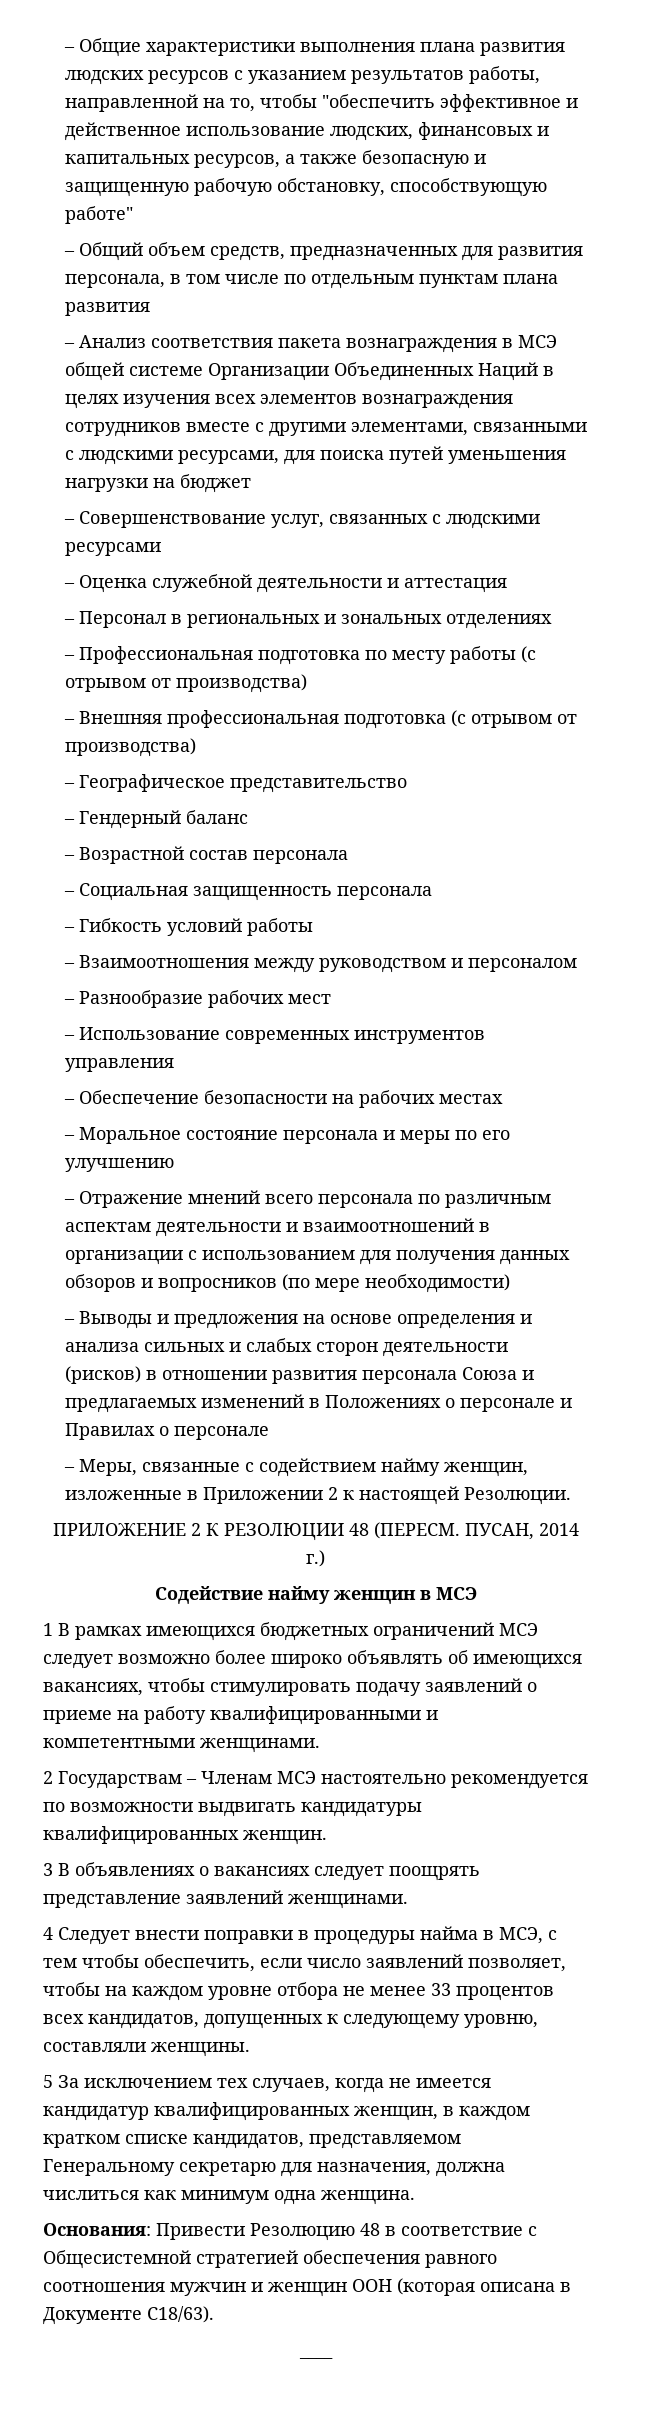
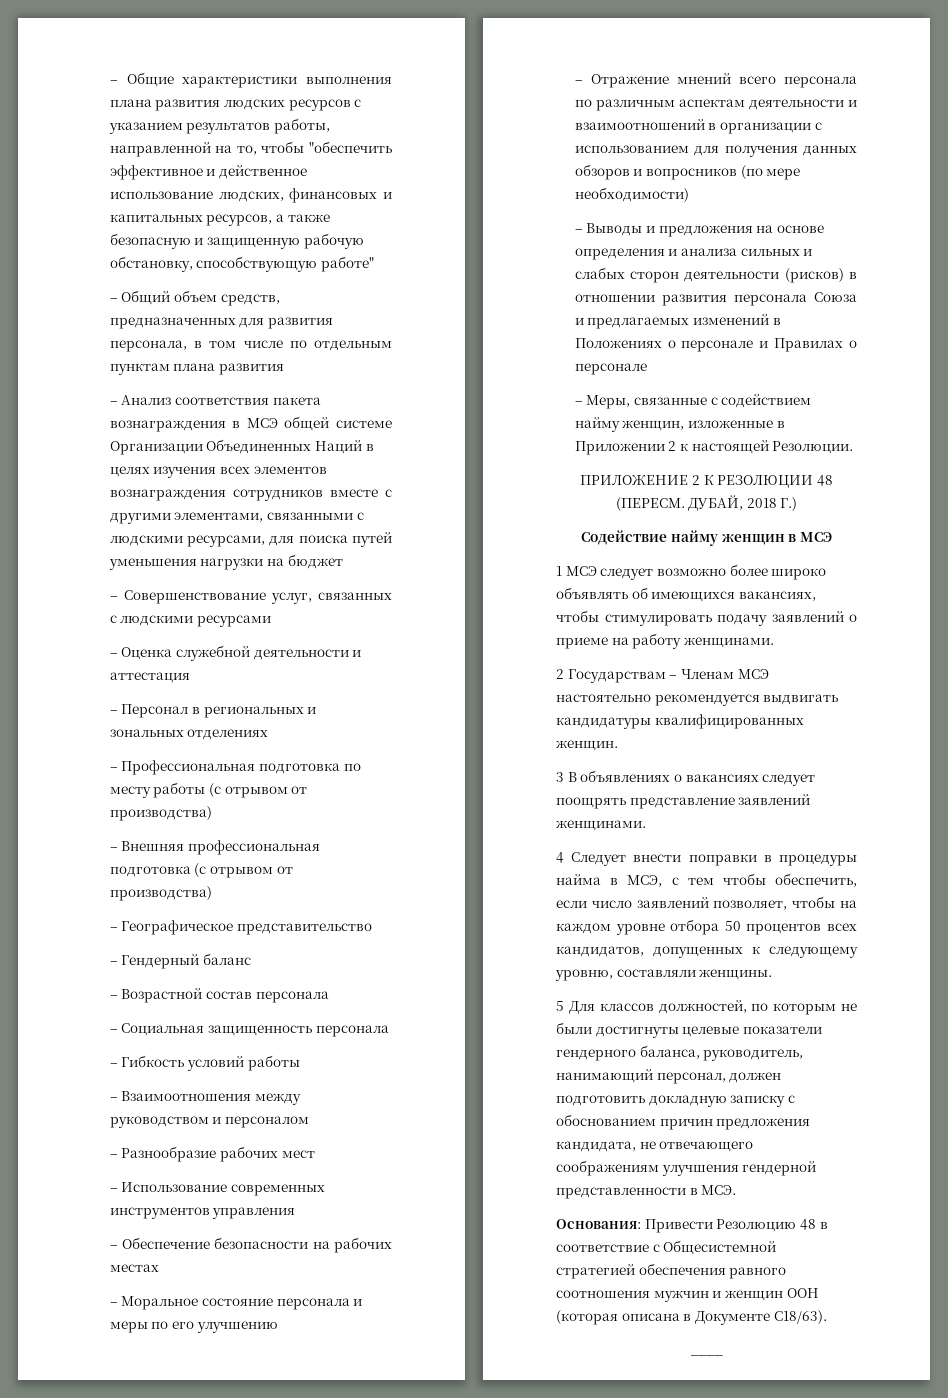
- ПУСАН, 2014 г.)
+ ДУБАЙ, 2018 Г.)
- 1 В рамках имеющихся бюджетных ограничений МСЭ следует возможно более широко объявлять об имеющихся вакансиях, чтобы стимулировать подачу заявлений о приеме на работу квалифицированными и компетентными женщинами.
+ 1 МСЭ следует возможно более широко объявлять об имеющихся вакансиях, чтобы стимулировать подачу заявлений о приеме на работу женщинами.
- 2 Государствам – Членам МСЭ настоятельно рекомендуется по возможности выдвигать кандидатуры квалифицированных женщин.
+ 2 Государствам – Членам МСЭ настоятельно рекомендуется выдвигать кандидатуры квалифицированных женщин.
- 4 Следует внести поправки в процедуры найма в МСЭ, с тем чтобы обеспечить, если число заявлений позволяет, чтобы на каждом уровне отбора не менее 33 процентов всех кандидатов, допущенных к следующему уровню, составляли женщины.
+ 4 Следует внести поправки в процедуры найма в МСЭ, с тем чтобы обеспечить, если число заявлений позволяет, чтобы на каждом уровне отбора 50 процентов всех кандидатов, допущенных к следующему уровню, составляли женщины.
- 5 За исключением тех случаев, когда не имеется кандидатур квалифицированных женщин, в каждом кратком списке кандидатов, представляемом Генеральному секретарю для назначения, должна числиться как минимум одна женщина.
+ 5 Для классов должностей, по которым не были достигнуты целевые показатели гендерного баланса, руководитель, нанимающий персонал, должен подготовить докладную записку с обоснованием причин предложения кандидата, не отвечающего соображениям улучшения гендерной представленности в МСЭ.

